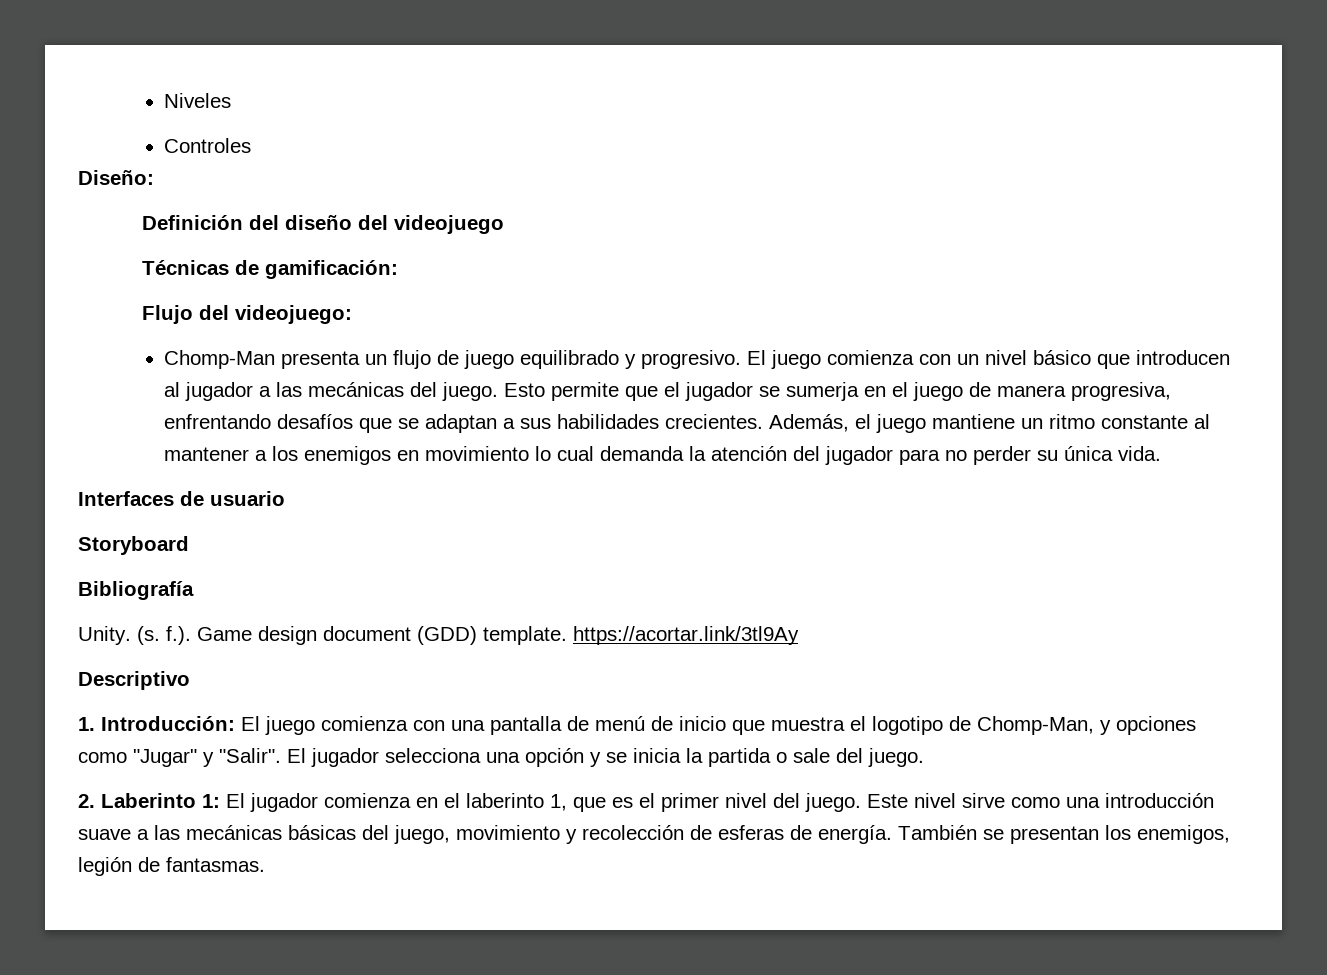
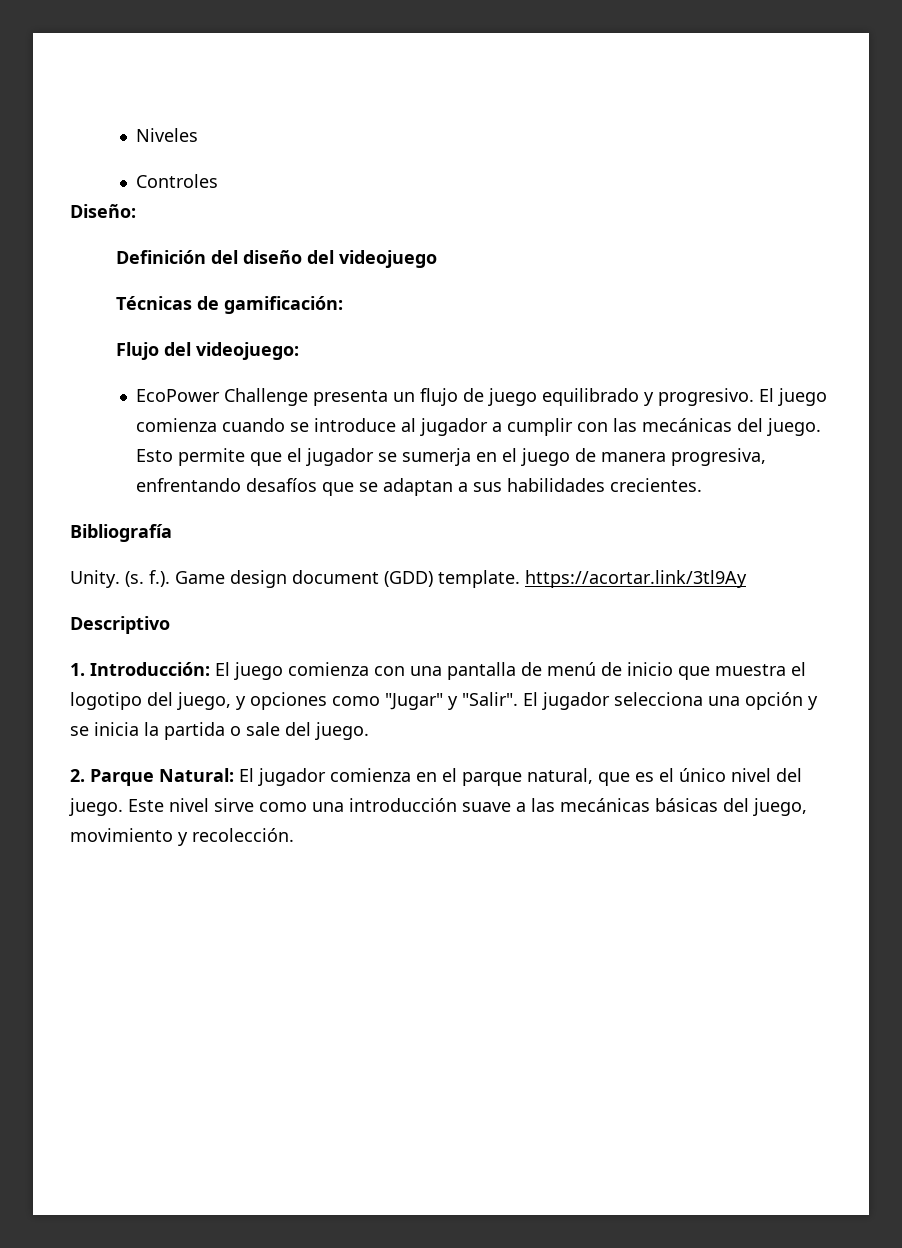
- Chomp-Man presenta un flujo de juego equilibrado y progresivo.
+ EcoPower Challenge presenta un flujo de juego equilibrado y progresivo.
- El juego comienza con un nivel básico que introducen al jugador a las mecánicas del juego.
+ El juego comienza cuando se introduce al jugador a cumplir con las mecánicas del juego.
- Además, el juego mantiene un ritmo constante al mantener a los enemigos en movimiento lo cual demanda la atención del jugador para no perder su única vida.
- Interfaces de usuario
- Storyboard
- 1. Introducción: El juego comienza con una pantalla de menú de inicio que muestra el logotipo de Chomp-Man, y opciones como "Jugar" y "Salir".
+ 1. Introducción: El juego comienza con una pantalla de menú de inicio que muestra el logotipo del juego, y opciones como "Jugar" y "Salir".
- 2. Laberinto 1: El jugador comienza en el laberinto 1, que es el primer nivel del juego.
+ 2. Parque Natural: El jugador comienza en el parque natural, que es el único nivel del juego.
- Este nivel sirve como una introducción suave a las mecánicas básicas del juego, movimiento y recolección de esferas de energía. También se presentan los enemigos, legión de fantasmas.
+ Este nivel sirve como una introducción suave a las mecánicas básicas del juego, movimiento y recolección.

